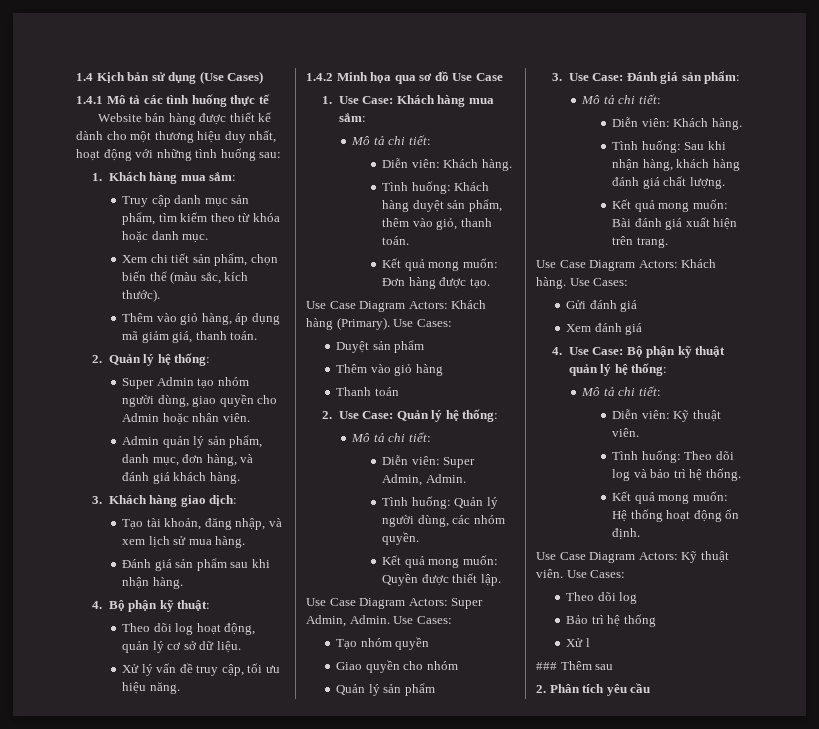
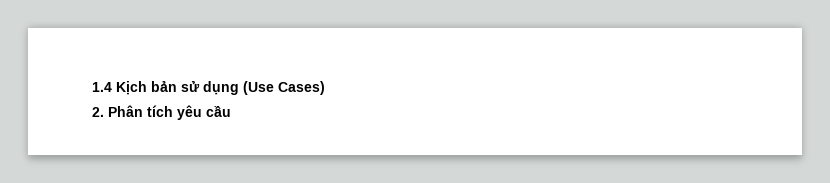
- 1.4.1 Mô tả các tình huống thực tế
- Website bán hàng được thiết kế dành cho một thương hiệu duy nhất, hoạt động với những tình huống sau:
- 1. Khách hàng mua sắm:
- Truy cập danh mục sản phẩm, tìm kiếm theo từ khóa hoặc danh mục.
- Xem chi tiết sản phẩm, chọn biến thể (màu sắc, kích thước).
- Thêm vào giỏ hàng, áp dụng mã giảm giá, thanh toán.
- 2. Quản lý hệ thống:
- Super Admin tạo nhóm người dùng, giao quyền cho Admin hoặc nhân viên.
- Admin quản lý sản phẩm, danh mục, đơn hàng, và đánh giá khách hàng.
- 3. Khách hàng giao dịch:
- Tạo tài khoản, đăng nhập, và xem lịch sử mua hàng.
- Đánh giá sản phẩm sau khi nhận hàng.
- 4. Bộ phận kỹ thuật:
- Theo dõi log hoạt động, quản lý cơ sở dữ liệu.
- Xử lý vấn đề truy cập, tối ưu hiệu năng.
- 1.4.2 Minh họa qua sơ đồ Use Case
- 1. Use Case: Khách hàng mua sắm:
- Mô tả chi tiết:
- Diễn viên: Khách hàng.
- Tình huống: Khách hàng duyệt sản phẩm, thêm vào giỏ, thanh toán.
- Kết quả mong muốn: Đơn hàng được tạo.
- Use Case Diagram Actors: Khách hàng (Primary). Use Cases:
- Duyệt sản phẩm
- Thêm vào giỏ hàng
- Thanh toán
- 2. Use Case: Quản lý hệ thống:
- Mô tả chi tiết:
- Diễn viên: Super Admin, Admin.
- Tình huống: Quản lý người dùng, các nhóm quyền.
- Kết quả mong muốn: Quyền được thiết lập.
- Use Case Diagram Actors: Super Admin, Admin. Use Cases:
- Tạo nhóm quyền
- Giao quyền cho nhóm
- Quản lý sản phẩm
- 3. Use Case: Đánh giá sản phẩm:
- Mô tả chi tiết:
- Diễn viên: Khách hàng.
- Tình huống: Sau khi nhận hàng, khách hàng đánh giá chất lượng.
- Kết quả mong muốn: Bài đánh giá xuất hiện trên trang.
- Use Case Diagram Actors: Khách hàng. Use Cases:
- Gửi đánh giá
- Xem đánh giá
- 4. Use Case: Bộ phận kỹ thuật quản lý hệ thống:
- Mô tả chi tiết:
- Diễn viên: Kỹ thuật viên.
- Tình huống: Theo dõi log và bảo trì hệ thống.
- Kết quả mong muốn: Hệ thống hoạt động ổn định.
- Use Case Diagram Actors: Kỹ thuật viên. Use Cases:
- Theo dõi log
- Bảo trì hệ thống
- Xử l
- ### Thêm sau

